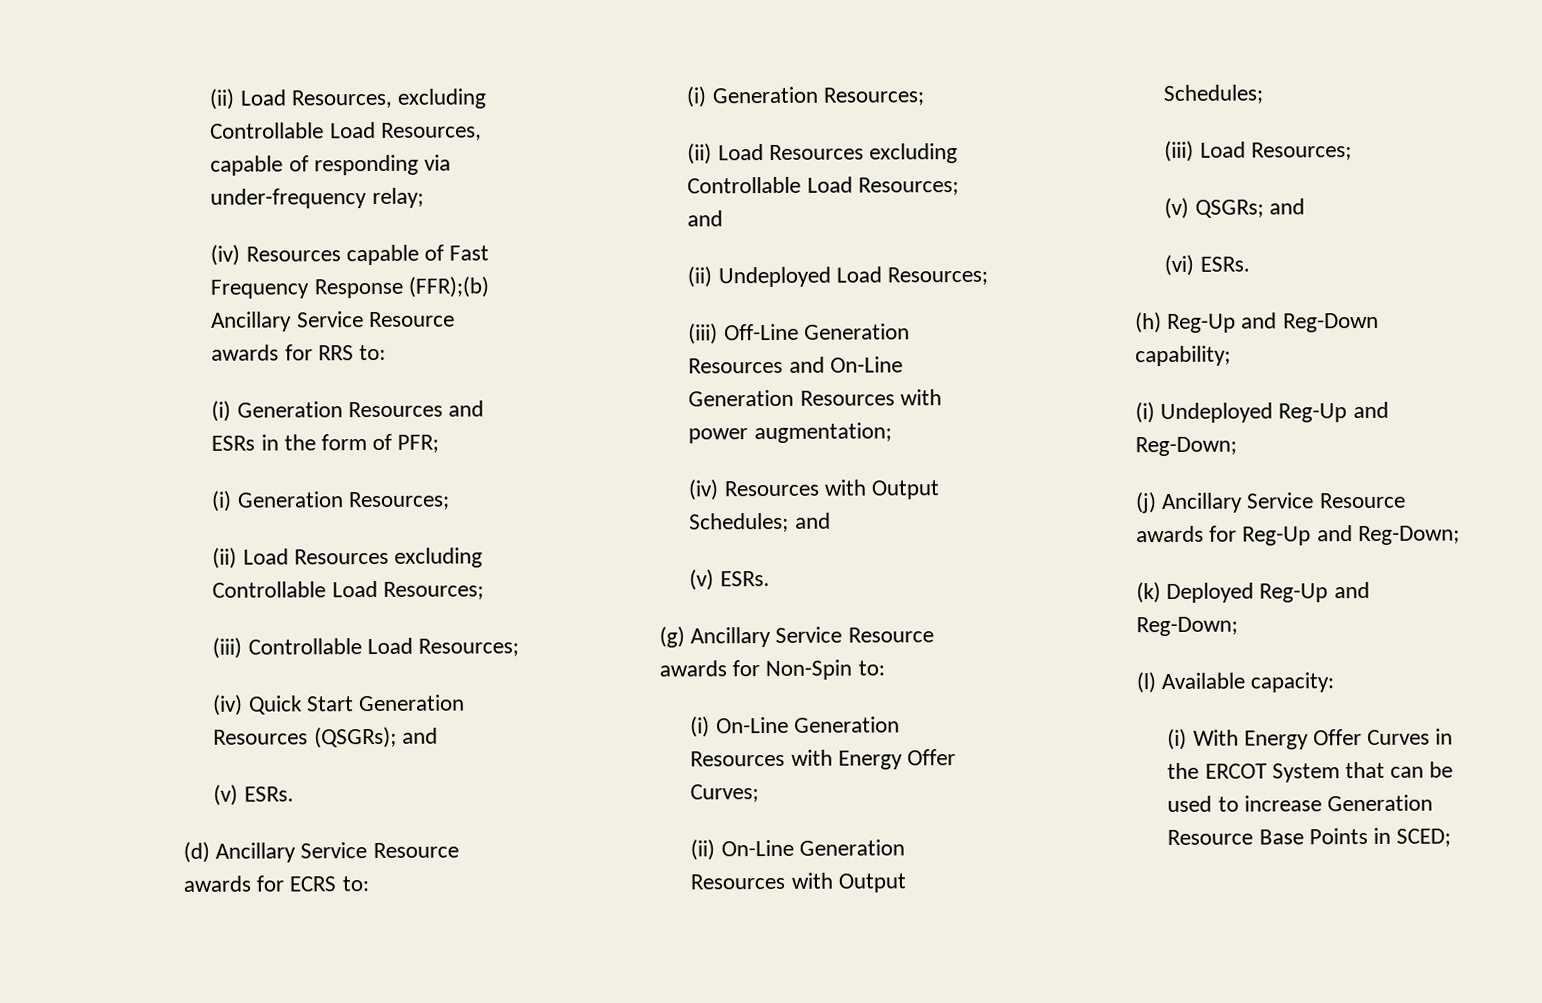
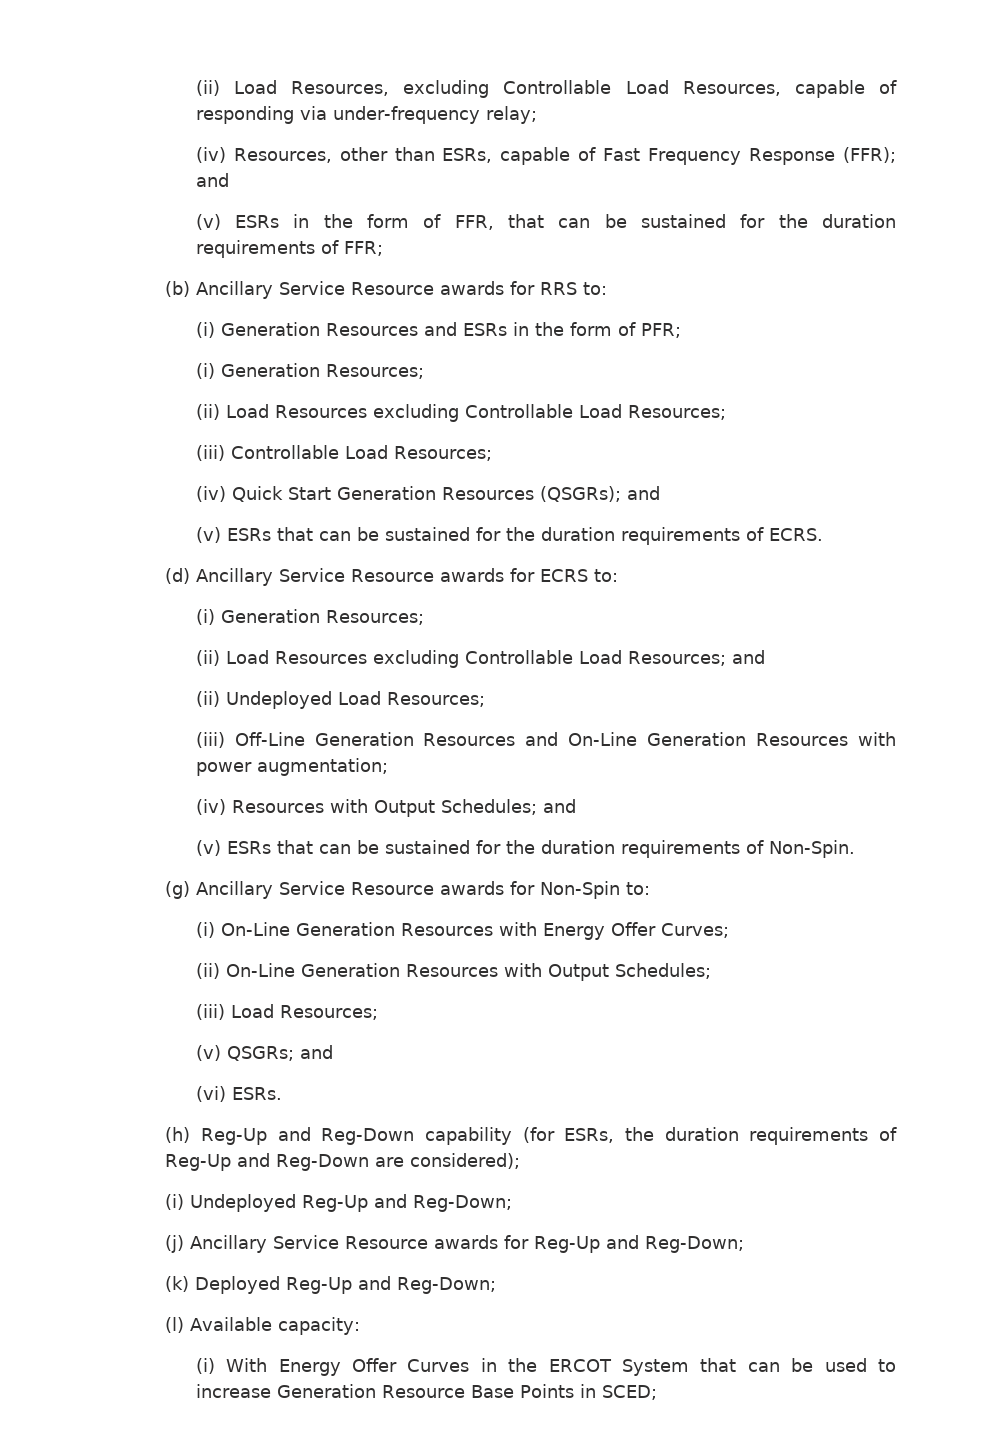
- (iv) Resources capable of Fast Frequency Response (FFR);(b) Ancillary Service Resource awards for RRS to:
+ (iv) Resources, other than ESRs, capable of Fast Frequency Response (FFR); and
+ (v) ESRs in the form of FFR, that can be sustained for the duration requirements of FFR;
+ (b) Ancillary Service Resource awards for RRS to:
  (iv) Quick Start Generation Resources (QSGRs); and
- (v) ESRs.
+ (v) ESRs that can be sustained for the duration requirements of ECRS.
  (iv) Resources with Output Schedules; and
- (v) ESRs.
+ (v) ESRs that can be sustained for the duration requirements of Non-Spin.
- (h) Reg-Up and Reg-Down capability;
+ (h) Reg-Up and Reg-Down capability (for ESRs, the duration requirements of Reg-Up and Reg-Down are considered);

